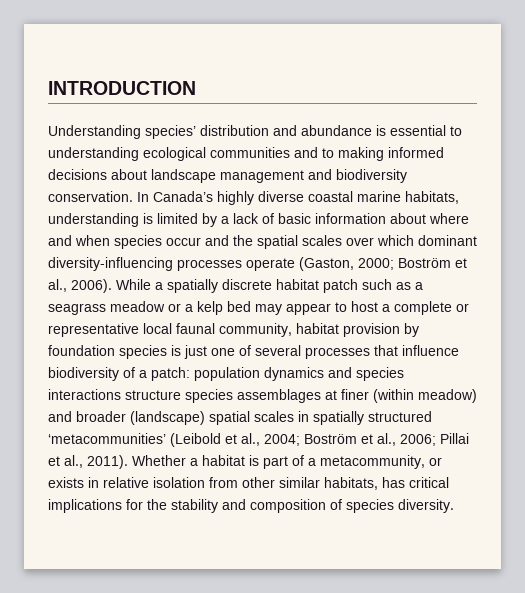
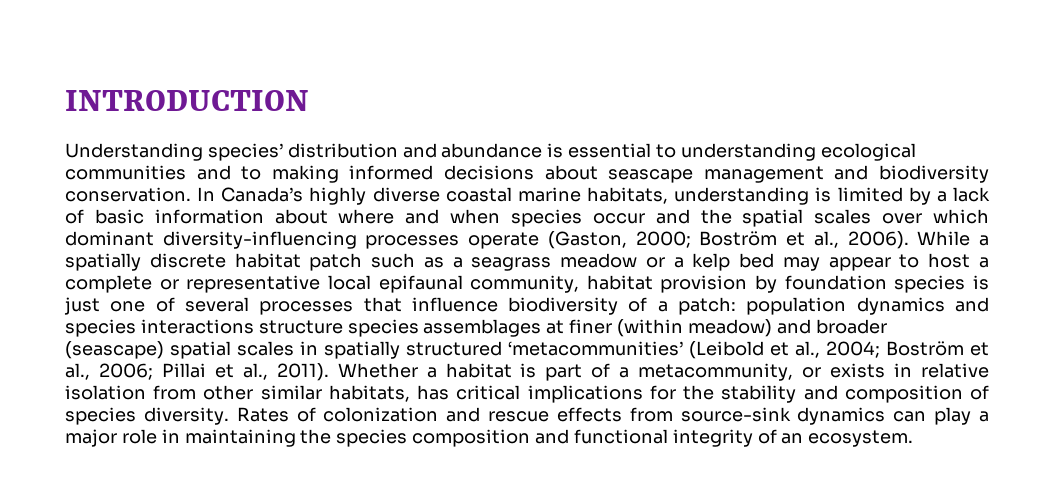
- Understanding species’ distribution and abundance is essential to understanding ecological communities and to making informed decisions about landscape management and biodiversity conservation.
+ Understanding species’ distribution and abundance is essential to understanding ecological communities and to making informed decisions about seascape management and biodiversity conservation.
- While a spatially discrete habitat patch such as a seagrass meadow or a kelp bed may appear to host a complete or representative local faunal community, habitat provision by foundation species is just one of several processes that influence biodiversity of a patch:
+ While a spatially discrete habitat patch such as a seagrass meadow or a kelp bed may appear to host a complete or representative local epifaunal community, habitat provision by foundation species is just one of several processes that influence biodiversity of a patch:
- population dynamics and species interactions structure species assemblages at finer (within meadow) and broader (landscape) spatial scales in spatially structured ‘metacommunities’ (Leibold et al., 2004;
+ population dynamics and species interactions structure species assemblages at finer (within meadow) and broader (seascape) spatial scales in spatially structured ‘metacommunities’ (Leibold et al., 2004;
+ Rates of colonization and rescue effects from source-sink dynamics can play a major role in maintaining the species composition and functional integrity of an ecosystem.

